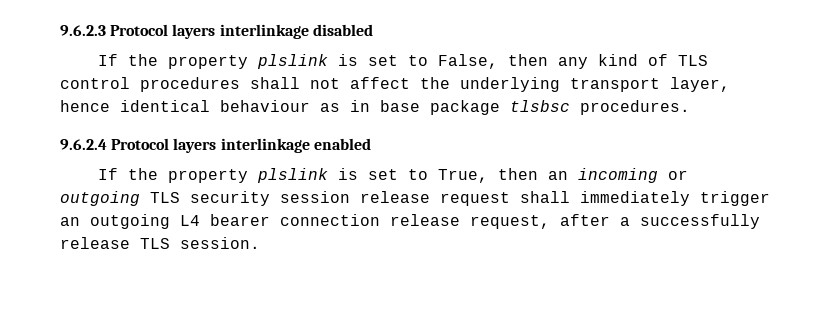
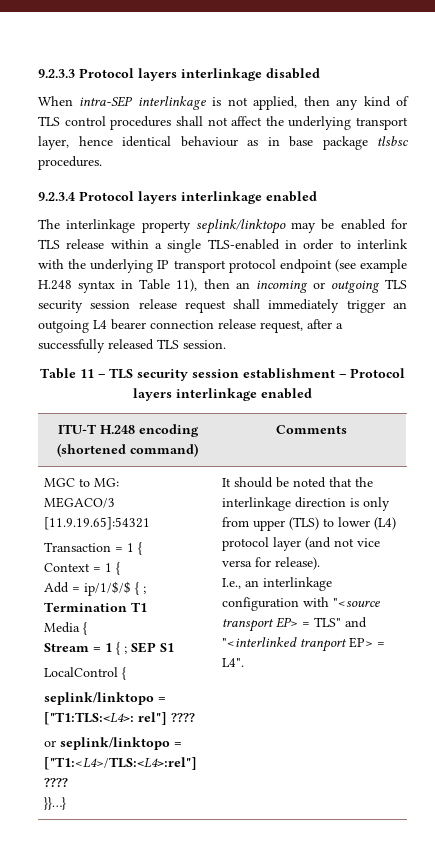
- 9.6.2.3 Protocol layers interlinkage disabled
+ 9.2.3.3 Protocol layers interlinkage disabled
- If the property plslink is set to False, then any kind of TLS control procedures shall not affect the underlying transport layer, hence identical behaviour as in base package tlsbsc procedures.
+ When intra-SEP interlinkage is not applied, then any kind of TLS control procedures shall not affect the underlying transport layer, hence identical behaviour as in base package tlsbsc procedures.
- 9.6.2.4 Protocol layers interlinkage enabled
- If the property plslink is set to True, then an incoming or outgoing TLS security session release request shall immediately trigger an outgoing L4 bearer connection release request, after a successfully release TLS session.
+ 9.2.3.4 Protocol layers interlinkage enabled
+ The interlinkage property seplink/linktopo may be enabled for TLS release within a single TLS-enabled in order to interlink with the underlying IP transport protocol endpoint (see example H.248 syntax in Table 11), then an incoming or outgoing TLS security session release request shall immediately trigger an outgoing L4 bearer connection release request, after a successfully released TLS session.
+ Table 11 – TLS security session establishment – Protocol layers interlinkage enabled
+ ITU-T H.248 encoding (shortened command) | Comments
+ MGC to MG:
+ MEGACO/3 [11.9.19.65]:54321
+ Transaction = 1 {
+ Context = 1 {
+ Add = ip/1/$/$ { ; Termination T1
+ Media {
+ Stream = 1 { ; SEP S1
+ LocalControl {
+ seplink/linktopo = ["T1:TLS:<L4>: rel"] ????
+ or seplink/linktopo = ["T1:<L4>/TLS:<L4>:rel"] ????
+ }}…} | It should be noted that the interlinkage direction is only from upper (TLS) to lower (L4) protocol layer (and not vice versa for release).
+ I.e., an interlinkage configuration with "<source transport EP> = TLS" and "<interlinked tranport EP> = L4".

